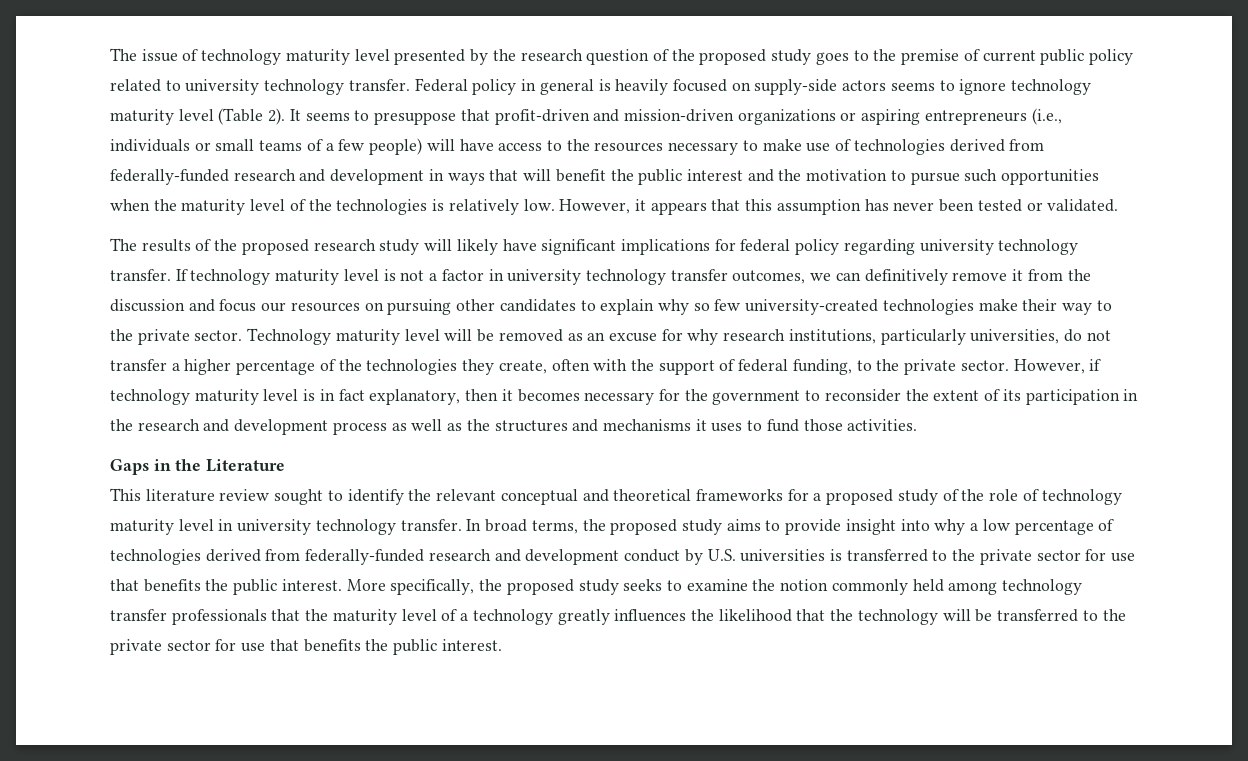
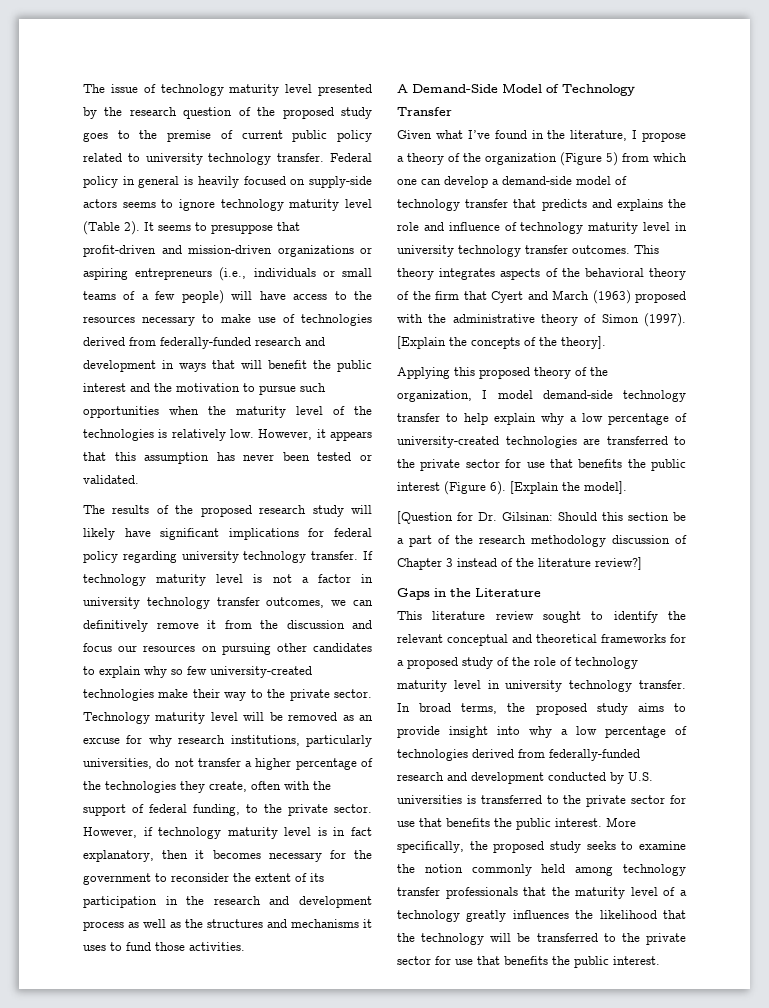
+ A Demand-Side Model of Technology Transfer
+ Given what I’ve found in the literature, I propose a theory of the organization (Figure 5) from which one can develop a demand-side model of technology transfer that predicts and explains the role and influence of technology maturity level in university technology transfer outcomes. This theory integrates aspects of the behavioral theory of the firm that Cyert and March (1963) proposed with the administrative theory of Simon (1997). [Explain the concepts of the theory].
+ Applying this proposed theory of the organization, I model demand-side technology transfer to help explain why a low percentage of university-created technologies are transferred to the private sector for use that benefits the public interest (Figure 6). [Explain the model].
+ [Question for Dr. Gilsinan: Should this section be a part of the research methodology discussion of Chapter 3 instead of the literature review?]
- In broad terms, the proposed study aims to provide insight into why a low percentage of technologies derived from federally-funded research and development conduct by U.S. universities is transferred to the private sector for use that benefits the public interest.
+ In broad terms, the proposed study aims to provide insight into why a low percentage of technologies derived from federally-funded research and development conducted by U.S. universities is transferred to the private sector for use that benefits the public interest.

